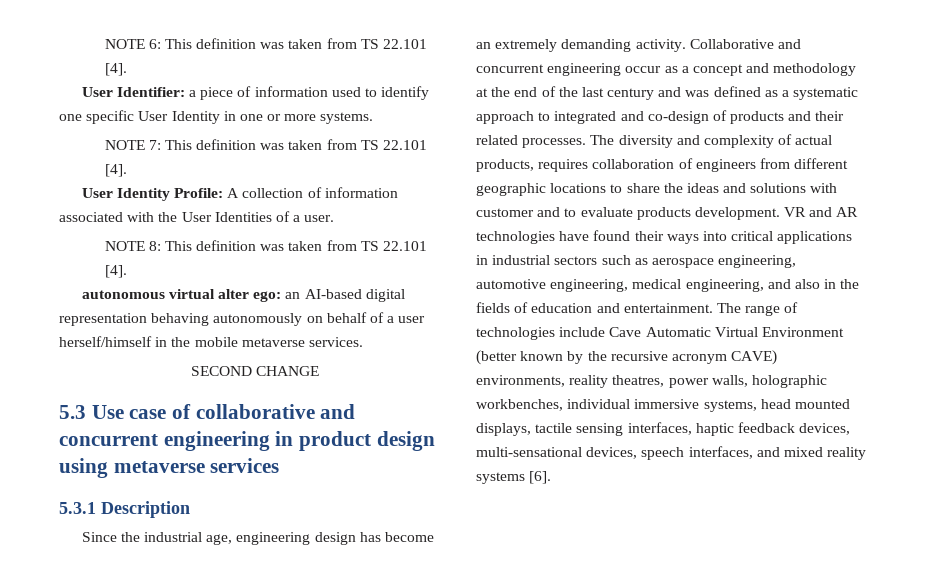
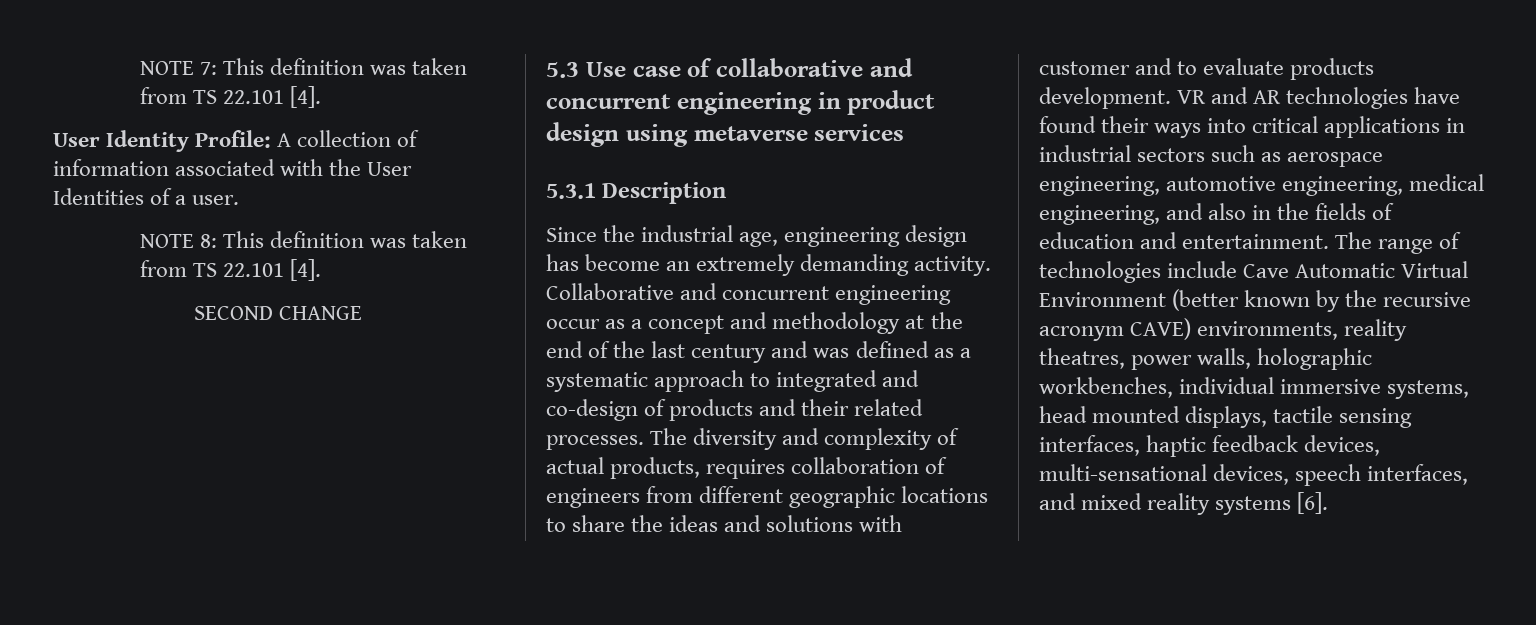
- NOTE 6: This definition was taken from TS 22.101 [4].
- User Identifier: a piece of information used to identify one specific User Identity in one or more systems.
- autonomous virtual alter ego: an AI-based digital representation behaving autonomously on behalf of a user herself/himself in the mobile metaverse services.

